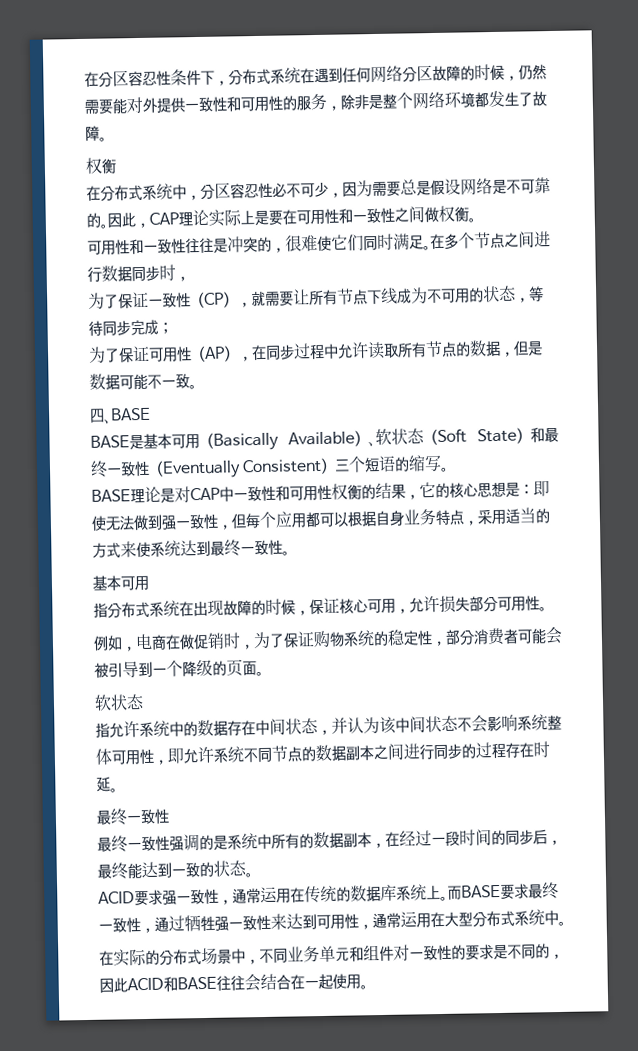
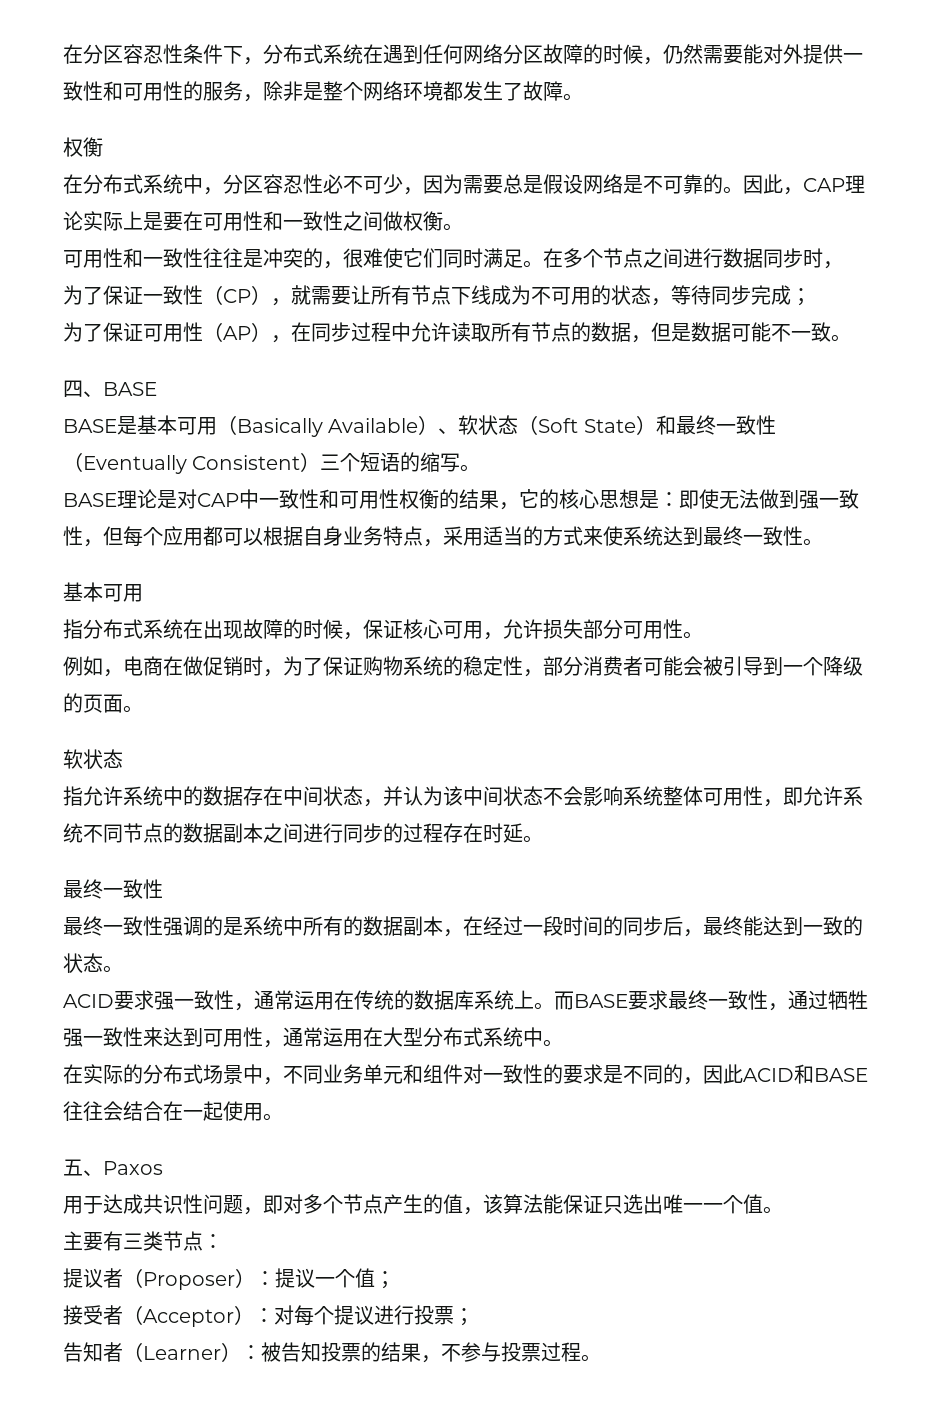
+ 五、Paxos
+ 用于达成共识性问题，即对多个节点产生的值，该算法能保证只选出唯一一个值。
+ 主要有三类节点：
+ 提议者（Proposer）：提议一个值；
+ 接受者（Acceptor）：对每个提议进行投票；
+ 告知者（Learner）：被告知投票的结果，不参与投票过程。

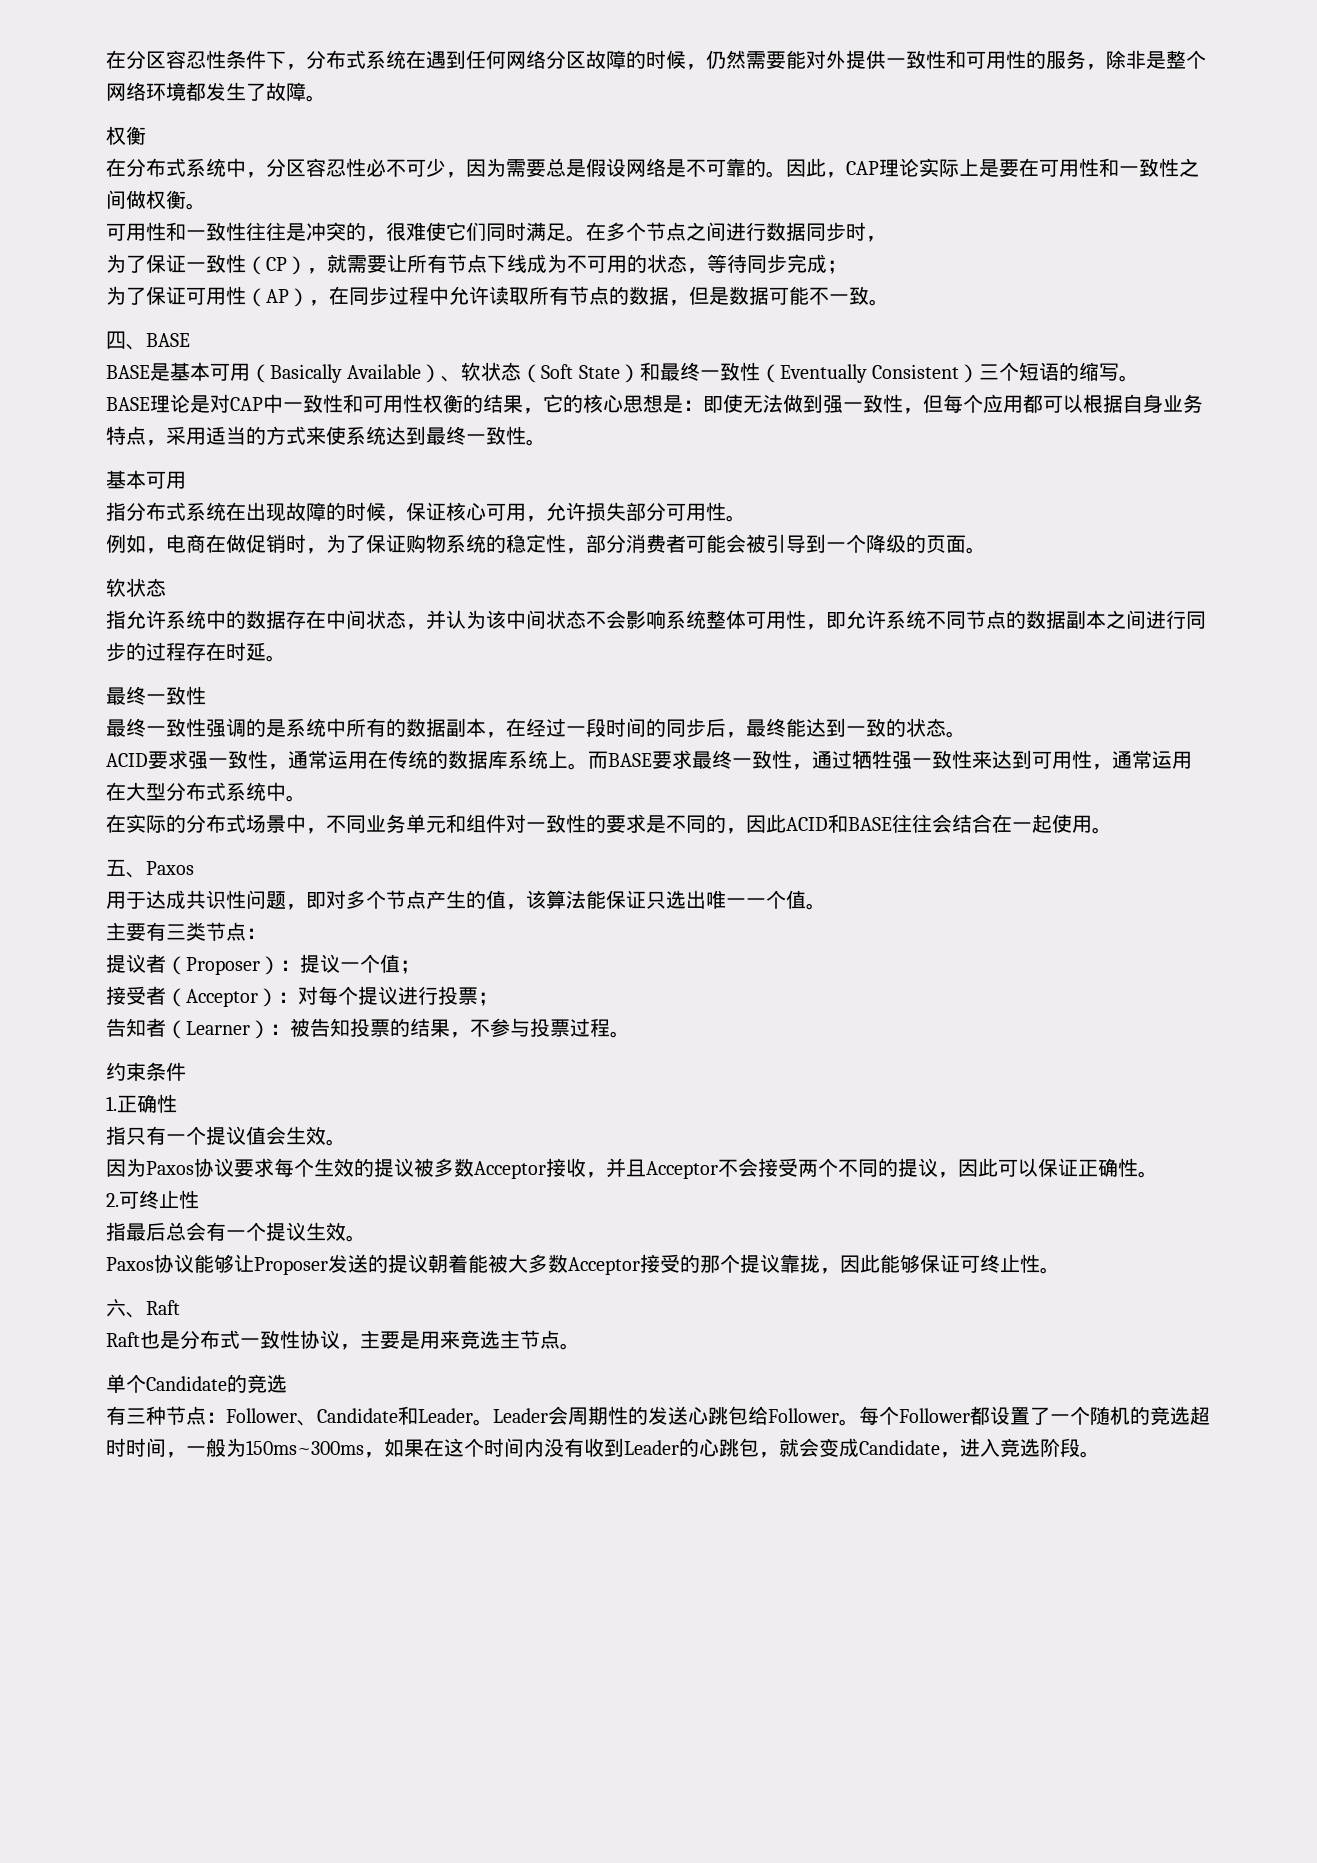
+ 约束条件
+ 1.正确性
+ 指只有一个提议值会生效。
+ 因为Paxos协议要求每个生效的提议被多数Acceptor接收，并且Acceptor不会接受两个不同的提议，因此可以保证正确性。
+ 2.可终止性
+ 指最后总会有一个提议生效。
+ Paxos协议能够让Proposer发送的提议朝着能被大多数Acceptor接受的那个提议靠拢，因此能够保证可终止性。
+ 六、Raft
+ Raft也是分布式一致性协议，主要是用来竞选主节点。
+ 单个Candidate的竞选
+ 有三种节点：Follower、Candidate和Leader。Leader会周期性的发送心跳包给Follower。每个Follower都设置了一个随机的竞选超时时间，一般为150ms~300ms，如果在这个时间内没有收到Leader的心跳包，就会变成Candidate，进入竞选阶段。

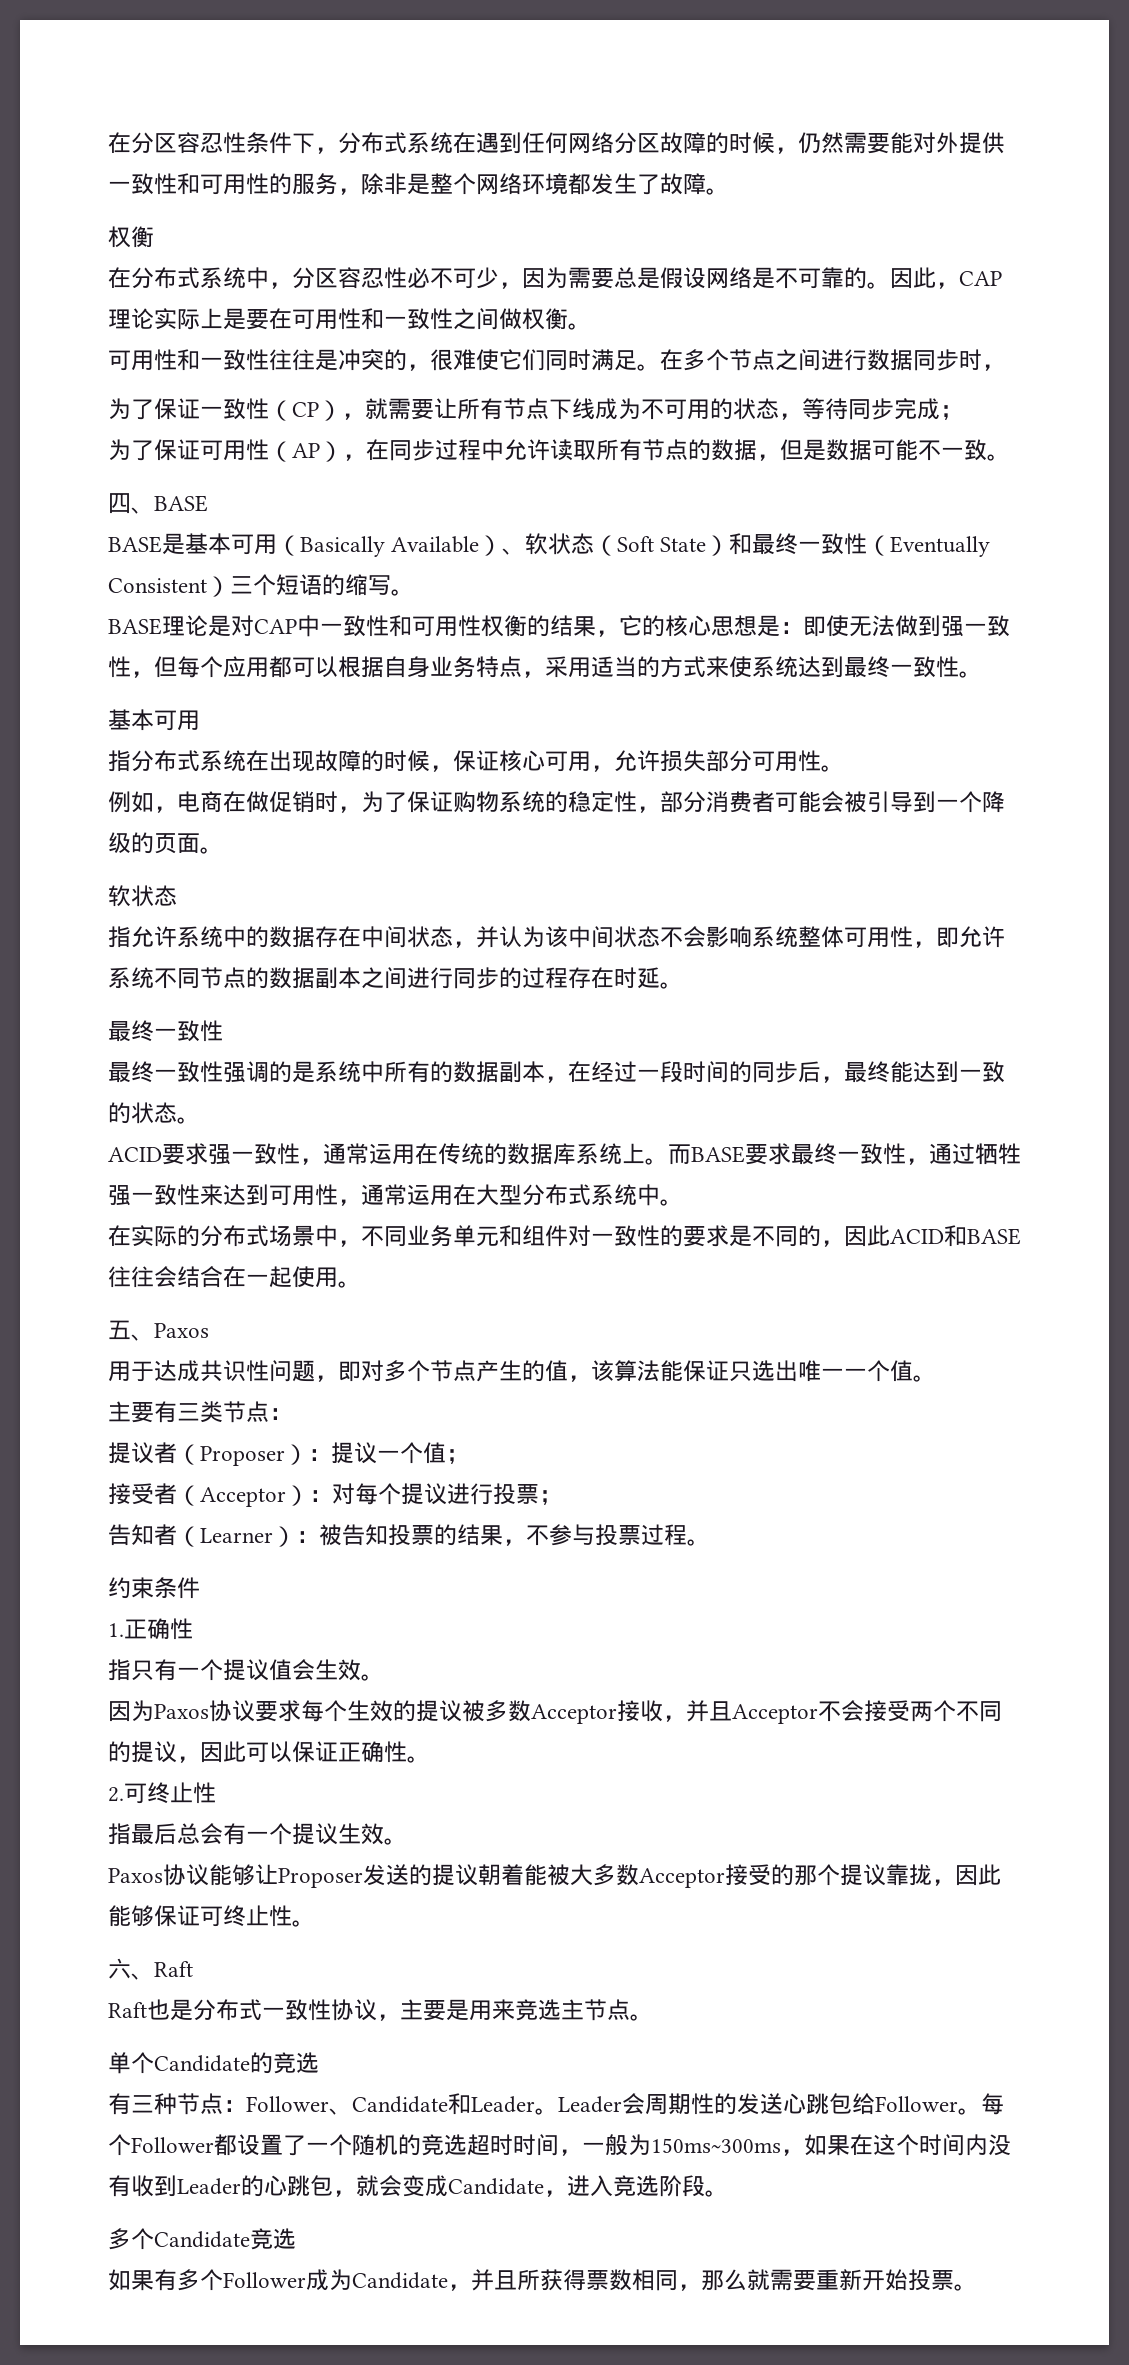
+ 多个Candidate竞选
+ 如果有多个Follower成为Candidate，并且所获得票数相同，那么就需要重新开始投票。

